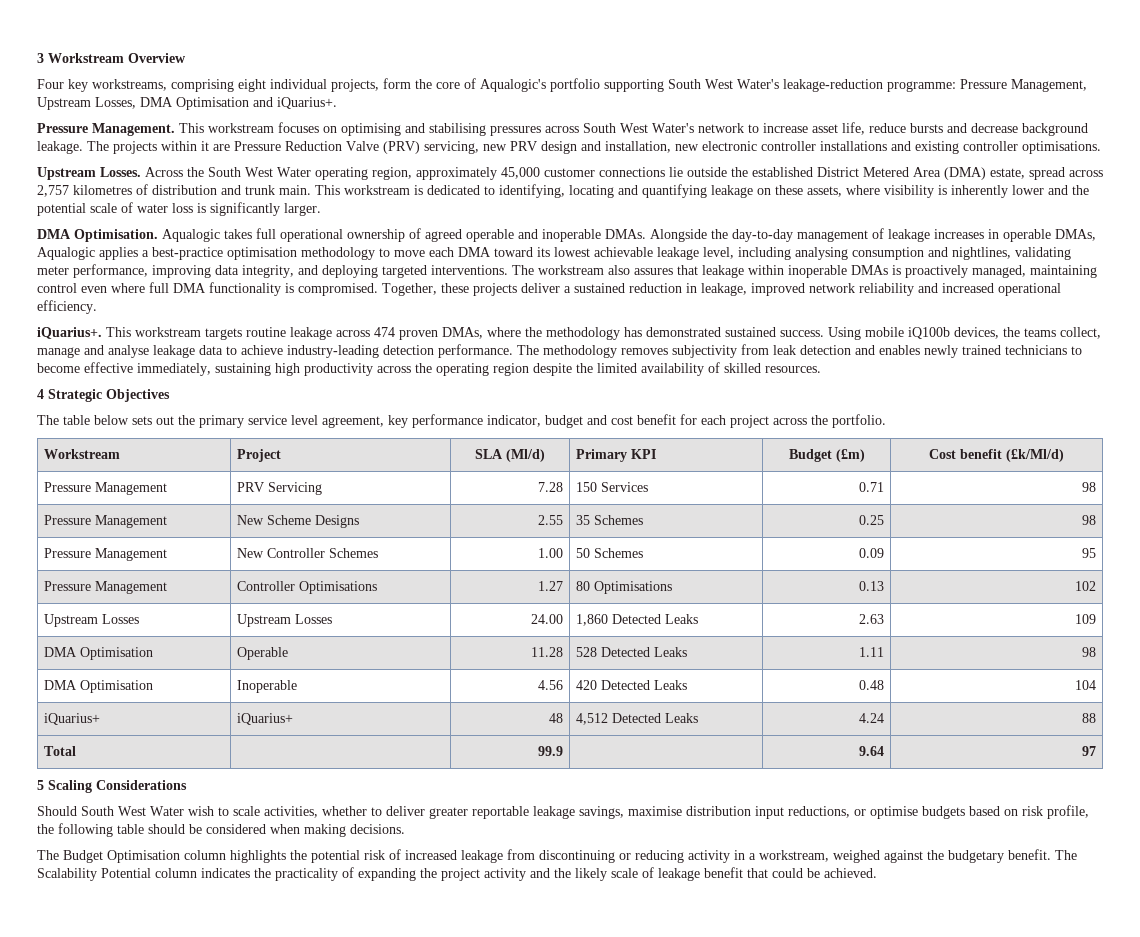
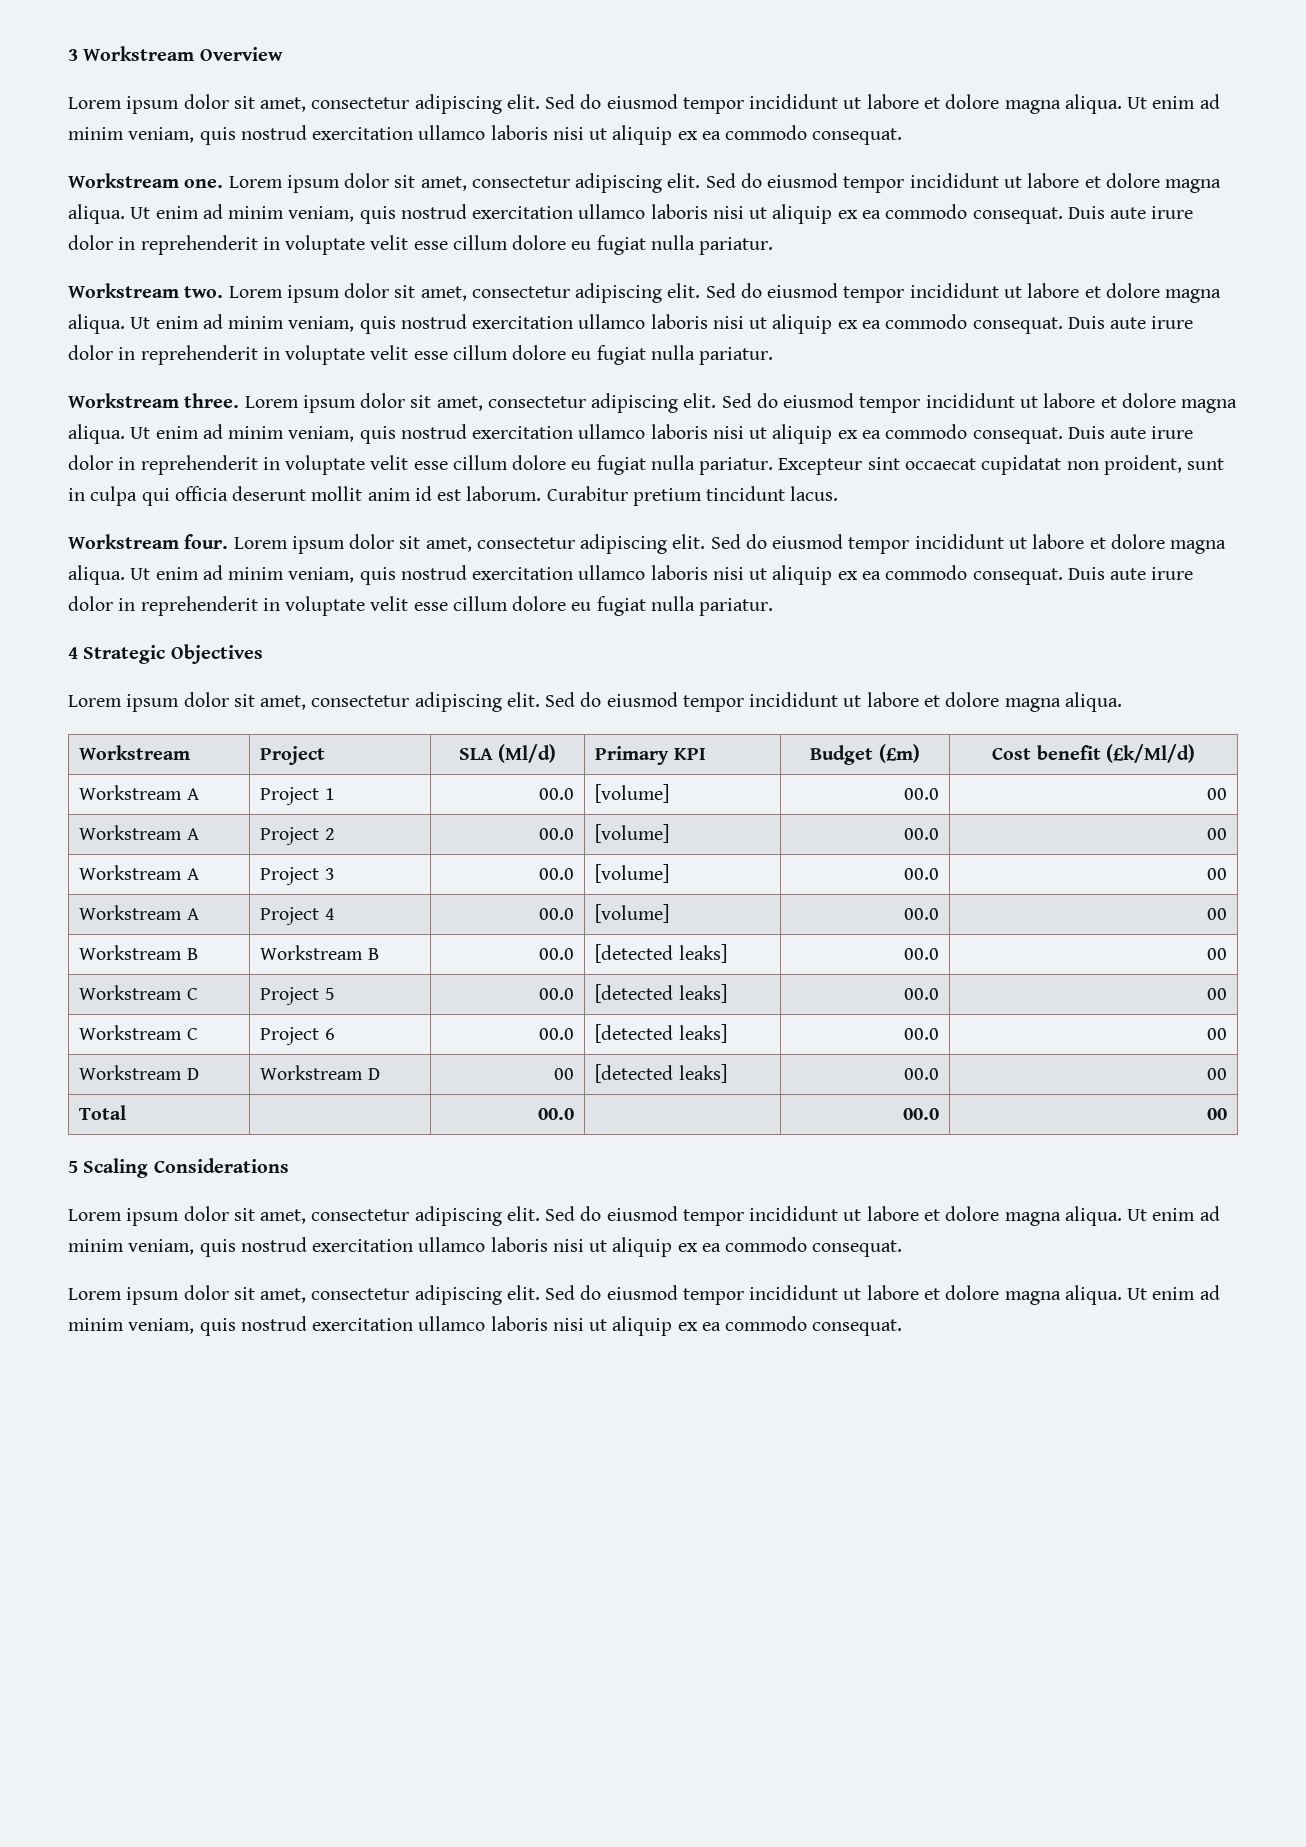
  3 Workstream Overview
- Four key workstreams, comprising eight individual projects, form the core of Aqualogic's portfolio supporting South West Water's leakage-reduction programme: Pressure Management, Upstream Losses, DMA Optimisation and iQuarius+.
- Pressure Management. This workstream focuses on optimising and stabilising pressures across South West Water's network to increase asset life, reduce bursts and decrease background leakage. The projects within it are Pressure Reduction Valve (PRV) servicing, new PRV design and installation, new electronic controller installations and existing controller optimisations.
- Upstream Losses. Across the South West Water operating region, approximately 45,000 customer connections lie outside the established District Metered Area (DMA) estate, spread across 2,757 kilometres of distribution and trunk main. This workstream is dedicated to identifying, locating and quantifying leakage on these assets, where visibility is inherently lower and the potential scale of water loss is significantly larger.
- DMA Optimisation. Aqualogic takes full operational ownership of agreed operable and inoperable DMAs. Alongside the day-to-day management of leakage increases in operable DMAs, Aqualogic applies a best-practice optimisation methodology to move each DMA toward its lowest achievable leakage level, including analysing consumption and nightlines, validating meter performance, improving data integrity, and deploying targeted interventions. The workstream also assures that leakage within inoperable DMAs is proactively managed, maintaining control even where full DMA functionality is compromised. Together, these projects deliver a sustained reduction in leakage, improved network reliability and increased operational efficiency.
- iQuarius+. This workstream targets routine leakage across 474 proven DMAs, where the methodology has demonstrated sustained success. Using mobile iQ100b devices, the teams collect, manage and analyse leakage data to achieve industry-leading detection performance. The methodology removes subjectivity from leak detection and enables newly trained technicians to become effective immediately, sustaining high productivity across the operating region despite the limited availability of skilled resources.
+ Lorem ipsum dolor sit amet, consectetur adipiscing elit. Sed do eiusmod tempor incididunt ut labore et dolore magna aliqua. Ut enim ad minim veniam, quis nostrud exercitation ullamco laboris nisi ut aliquip ex ea commodo consequat.
+ Workstream one. Lorem ipsum dolor sit amet, consectetur adipiscing elit. Sed do eiusmod tempor incididunt ut labore et dolore magna aliqua. Ut enim ad minim veniam, quis nostrud exercitation ullamco laboris nisi ut aliquip ex ea commodo consequat. Duis aute irure dolor in reprehenderit in voluptate velit esse cillum dolore eu fugiat nulla pariatur.
+ Workstream two. Lorem ipsum dolor sit amet, consectetur adipiscing elit. Sed do eiusmod tempor incididunt ut labore et dolore magna aliqua. Ut enim ad minim veniam, quis nostrud exercitation ullamco laboris nisi ut aliquip ex ea commodo consequat. Duis aute irure dolor in reprehenderit in voluptate velit esse cillum dolore eu fugiat nulla pariatur.
+ Workstream three. Lorem ipsum dolor sit amet, consectetur adipiscing elit. Sed do eiusmod tempor incididunt ut labore et dolore magna aliqua. Ut enim ad minim veniam, quis nostrud exercitation ullamco laboris nisi ut aliquip ex ea commodo consequat. Duis aute irure dolor in reprehenderit in voluptate velit esse cillum dolore eu fugiat nulla pariatur. Excepteur sint occaecat cupidatat non proident, sunt in culpa qui officia deserunt mollit anim id est laborum. Curabitur pretium tincidunt lacus.
+ Workstream four. Lorem ipsum dolor sit amet, consectetur adipiscing elit. Sed do eiusmod tempor incididunt ut labore et dolore magna aliqua. Ut enim ad minim veniam, quis nostrud exercitation ullamco laboris nisi ut aliquip ex ea commodo consequat. Duis aute irure dolor in reprehenderit in voluptate velit esse cillum dolore eu fugiat nulla pariatur.
  4 Strategic Objectives
- The table below sets out the primary service level agreement, key performance indicator, budget and cost benefit for each project across the portfolio.
+ Lorem ipsum dolor sit amet, consectetur adipiscing elit. Sed do eiusmod tempor incididunt ut labore et dolore magna aliqua.
- Pressure Management | PRV Servicing | 7.28 | 150 Services | 0.71 | 98
- Pressure Management | New Scheme Designs | 2.55 | 35 Schemes | 0.25 | 98
- Pressure Management | New Controller Schemes | 1.00 | 50 Schemes | 0.09 | 95
- Pressure Management | Controller Optimisations | 1.27 | 80 Optimisations | 0.13 | 102
- Upstream Losses | Upstream Losses | 24.00 | 1,860 Detected Leaks | 2.63 | 109
- DMA Optimisation | Operable | 11.28 | 528 Detected Leaks | 1.11 | 98
- DMA Optimisation | Inoperable | 4.56 | 420 Detected Leaks | 0.48 | 104
- iQuarius+ | iQuarius+ | 48 | 4,512 Detected Leaks | 4.24 | 88
- Total | | 99.9 | | 9.64 | 97
+ Workstream A | Project 1 | 00.0 | [volume] | 00.0 | 00
+ Workstream A | Project 2 | 00.0 | [volume] | 00.0 | 00
+ Workstream A | Project 3 | 00.0 | [volume] | 00.0 | 00
+ Workstream A | Project 4 | 00.0 | [volume] | 00.0 | 00
+ Workstream B | Workstream B | 00.0 | [detected leaks] | 00.0 | 00
+ Workstream C | Project 5 | 00.0 | [detected leaks] | 00.0 | 00
+ Workstream C | Project 6 | 00.0 | [detected leaks] | 00.0 | 00
+ Workstream D | Workstream D | 00 | [detected leaks] | 00.0 | 00
+ Total | | 00.0 | | 00.0 | 00
  5 Scaling Considerations
- Should South West Water wish to scale activities, whether to deliver greater reportable leakage savings, maximise distribution input reductions, or optimise budgets based on risk profile, the following table should be considered when making decisions.
- The Budget Optimisation column highlights the potential risk of increased leakage from discontinuing or reducing activity in a workstream, weighed against the budgetary benefit. The Scalability Potential column indicates the practicality of expanding the project activity and the likely scale of leakage benefit that could be achieved.
+ Lorem ipsum dolor sit amet, consectetur adipiscing elit. Sed do eiusmod tempor incididunt ut labore et dolore magna aliqua. Ut enim ad minim veniam, quis nostrud exercitation ullamco laboris nisi ut aliquip ex ea commodo consequat.
+ Lorem ipsum dolor sit amet, consectetur adipiscing elit. Sed do eiusmod tempor incididunt ut labore et dolore magna aliqua. Ut enim ad minim veniam, quis nostrud exercitation ullamco laboris nisi ut aliquip ex ea commodo consequat.

